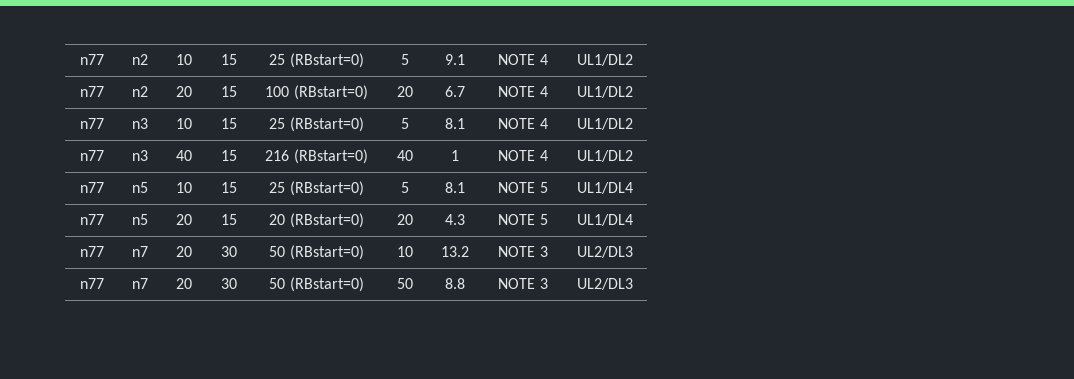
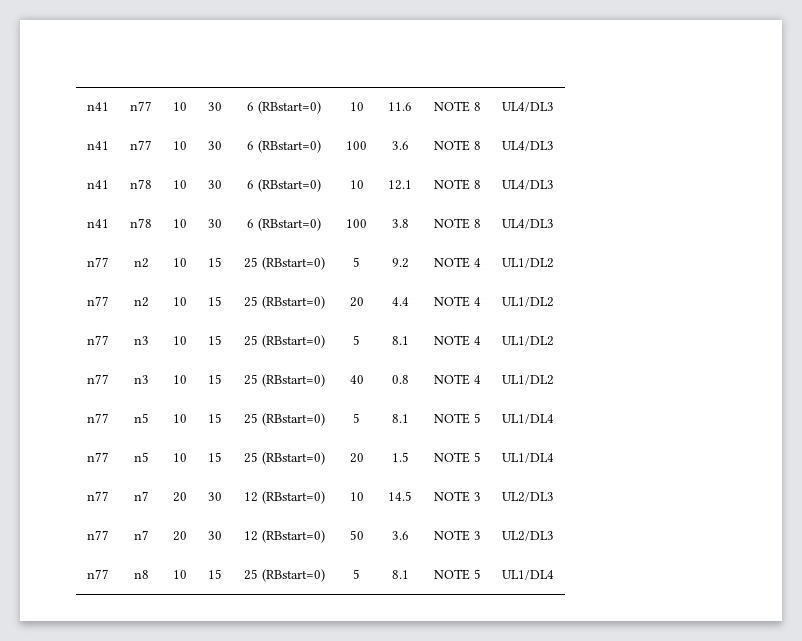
+ n41 | n77 | 10 | 30 | 6 (RBstart=0) | 10 | 11.6 | NOTE 8 | UL4/DL3
+ n41 | n77 | 10 | 30 | 6 (RBstart=0) | 100 | 3.6 | NOTE 8 | UL4/DL3
+ n41 | n78 | 10 | 30 | 6 (RBstart=0) | 10 | 12.1 | NOTE 8 | UL4/DL3
+ n41 | n78 | 10 | 30 | 6 (RBstart=0) | 100 | 3.8 | NOTE 8 | UL4/DL3
- n77 | n2 | 10 | 15 | 25 (RBstart=0) | 5 | 9.1 | NOTE 4 | UL1/DL2
+ n77 | n2 | 10 | 15 | 25 (RBstart=0) | 5 | 9.2 | NOTE 4 | UL1/DL2
- n77 | n2 | 20 | 15 | 100 (RBstart=0) | 20 | 6.7 | NOTE 4 | UL1/DL2
+ n77 | n2 | 10 | 15 | 25 (RBstart=0) | 20 | 4.4 | NOTE 4 | UL1/DL2
- n77 | n3 | 40 | 15 | 216 (RBstart=0) | 40 | 1 | NOTE 4 | UL1/DL2
+ n77 | n3 | 10 | 15 | 25 (RBstart=0) | 40 | 0.8 | NOTE 4 | UL1/DL2
- n77 | n5 | 20 | 15 | 20 (RBstart=0) | 20 | 4.3 | NOTE 5 | UL1/DL4
+ n77 | n5 | 10 | 15 | 25 (RBstart=0) | 20 | 1.5 | NOTE 5 | UL1/DL4
- n77 | n7 | 20 | 30 | 50 (RBstart=0) | 10 | 13.2 | NOTE 3 | UL2/DL3
+ n77 | n7 | 20 | 30 | 12 (RBstart=0) | 10 | 14.5 | NOTE 3 | UL2/DL3
- n77 | n7 | 20 | 30 | 50 (RBstart=0) | 50 | 8.8 | NOTE 3 | UL2/DL3
+ n77 | n7 | 20 | 30 | 12 (RBstart=0) | 50 | 3.6 | NOTE 3 | UL2/DL3
+ n77 | n8 | 10 | 15 | 25 (RBstart=0) | 5 | 8.1 | NOTE 5 | UL1/DL4

